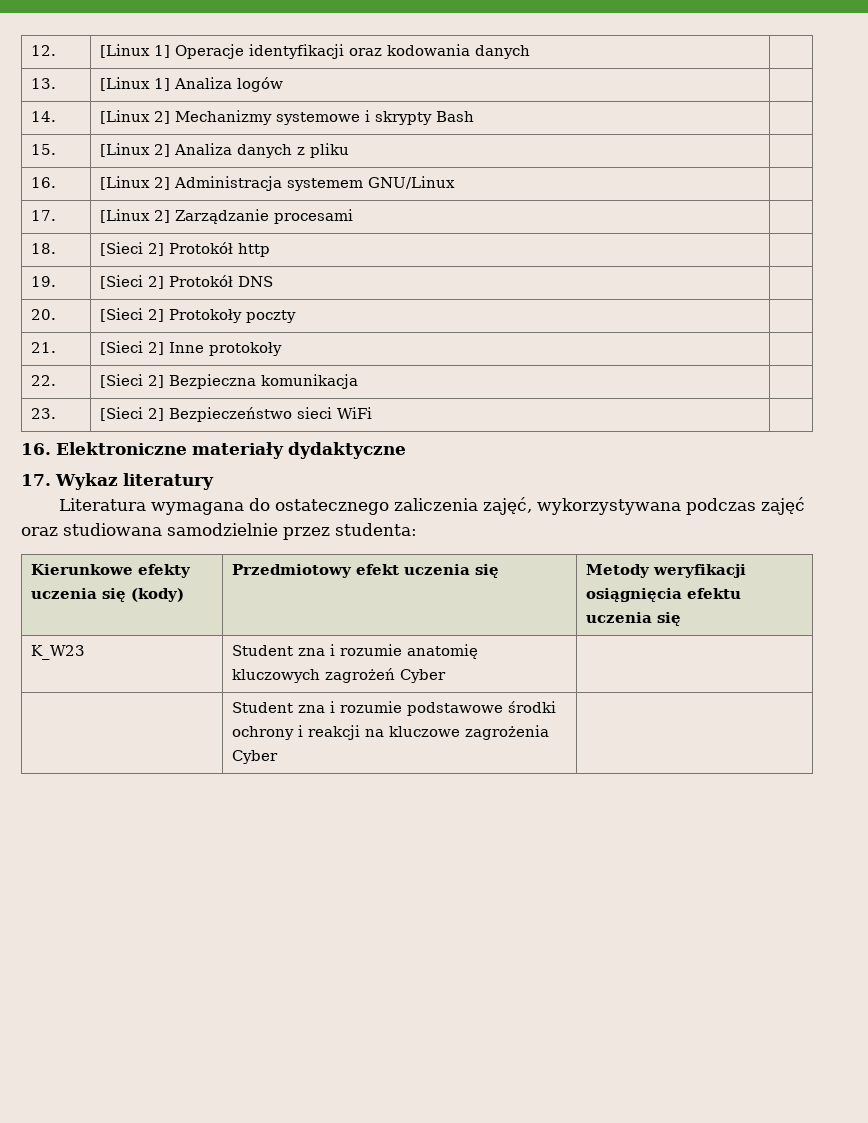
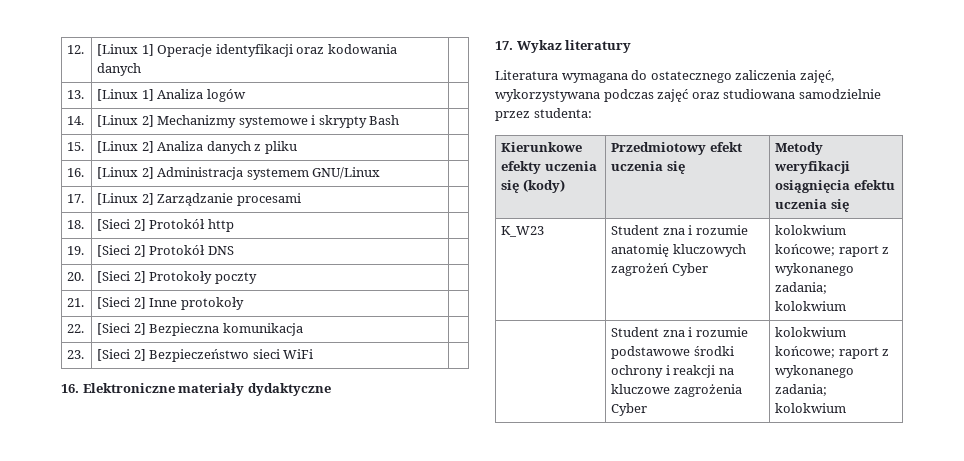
- K_W23 | Student zna i rozumie anatomię kluczowych zagrożeń Cyber |
+ K_W23 | Student zna i rozumie anatomię kluczowych zagrożeń Cyber | kolokwium końcowe; raport z wykonanego zadania; kolokwium
- | Student zna i rozumie podstawowe środki ochrony i reakcji na kluczowe zagrożenia Cyber |
+ | Student zna i rozumie podstawowe środki ochrony i reakcji na kluczowe zagrożenia Cyber | kolokwium końcowe; raport z wykonanego zadania; kolokwium

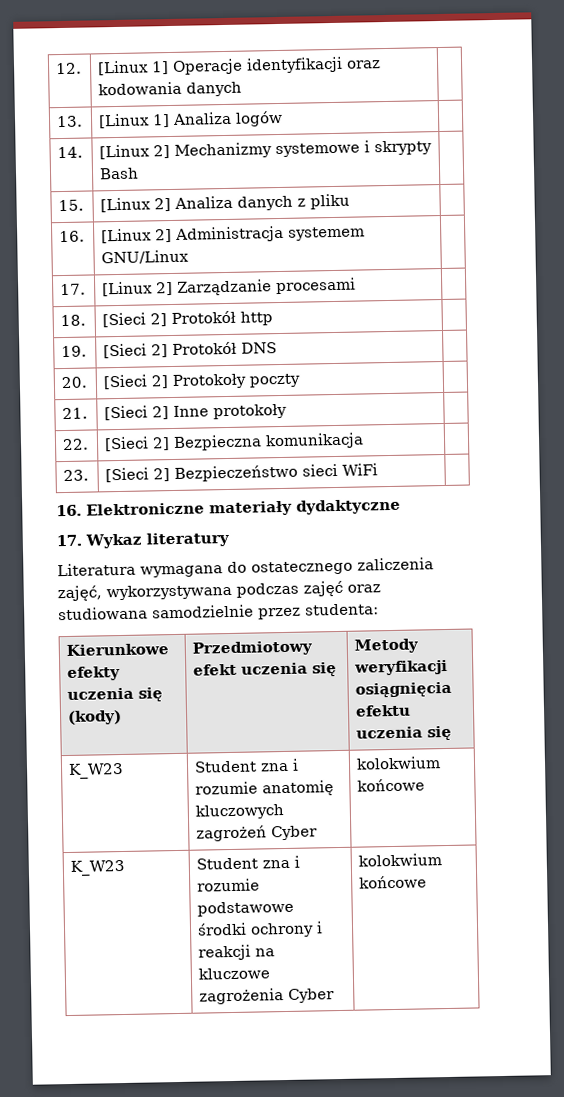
- K_W23 | Student zna i rozumie anatomię kluczowych zagrożeń Cyber | kolokwium końcowe; raport z wykonanego zadania; kolokwium
- | Student zna i rozumie podstawowe środki ochrony i reakcji na kluczowe zagrożenia Cyber | kolokwium końcowe; raport z wykonanego zadania; kolokwium
+ K_W23 | Student zna i rozumie anatomię kluczowych zagrożeń Cyber | kolokwium końcowe
+ K_W23 | Student zna i rozumie podstawowe środki ochrony i reakcji na kluczowe zagrożenia Cyber | kolokwium końcowe

